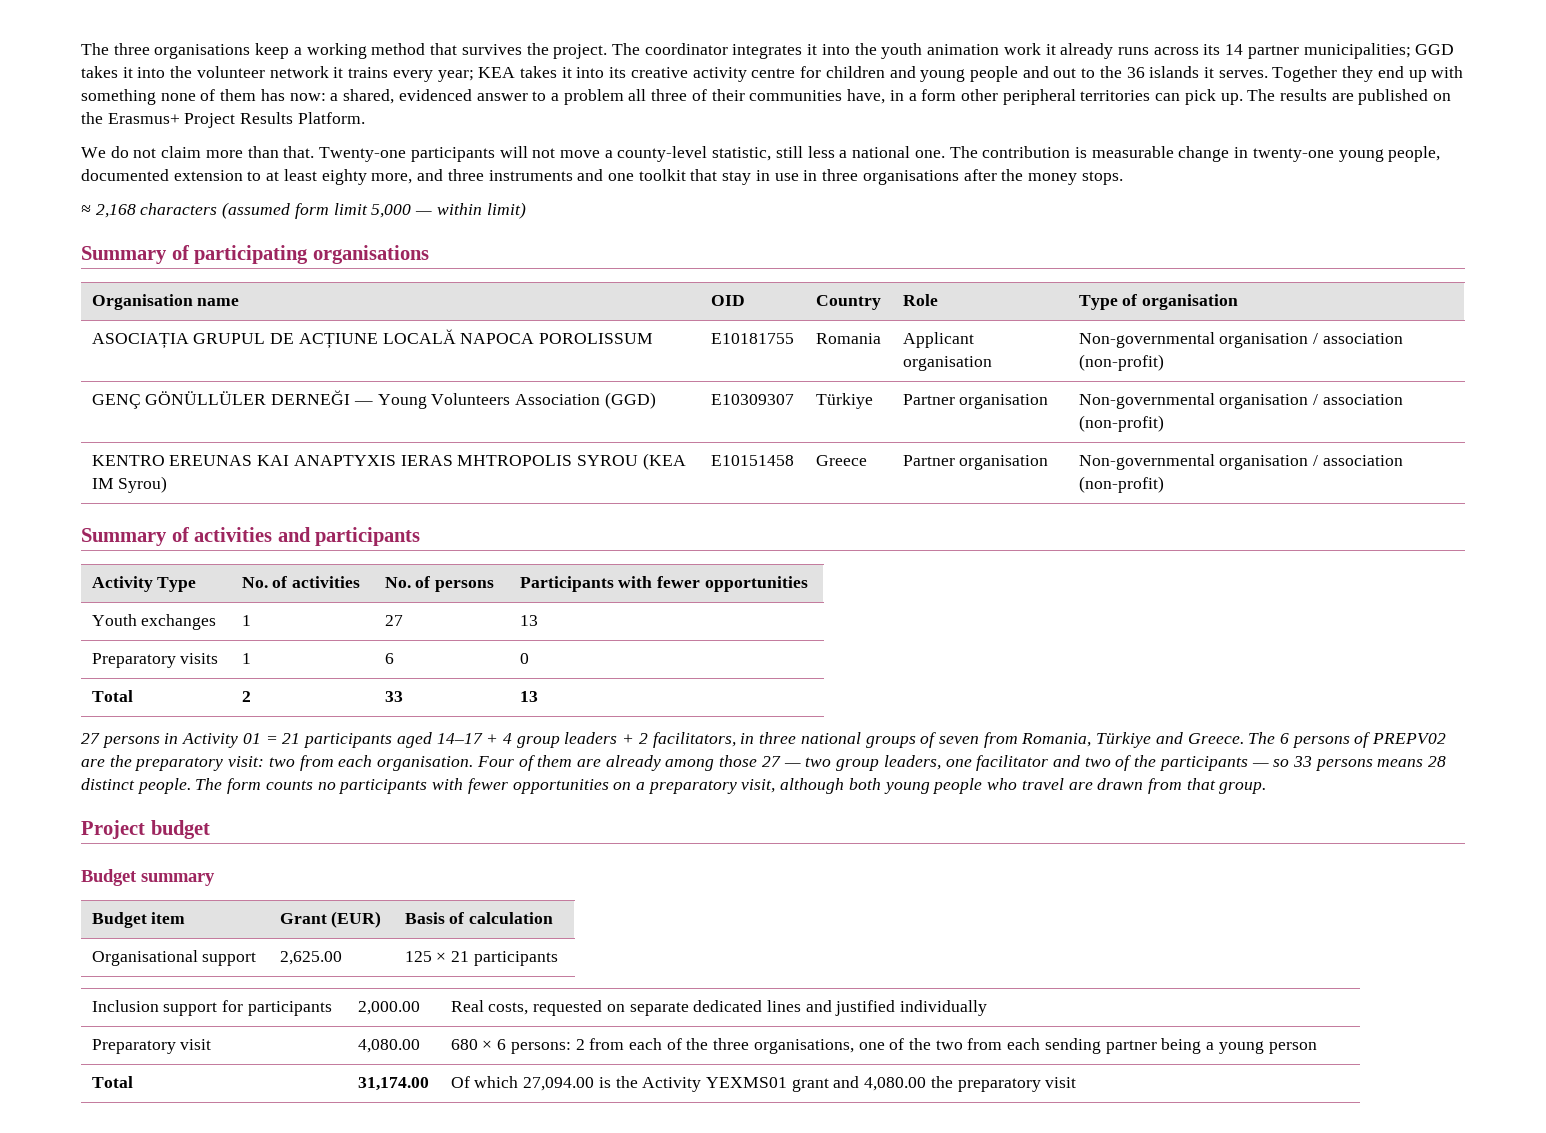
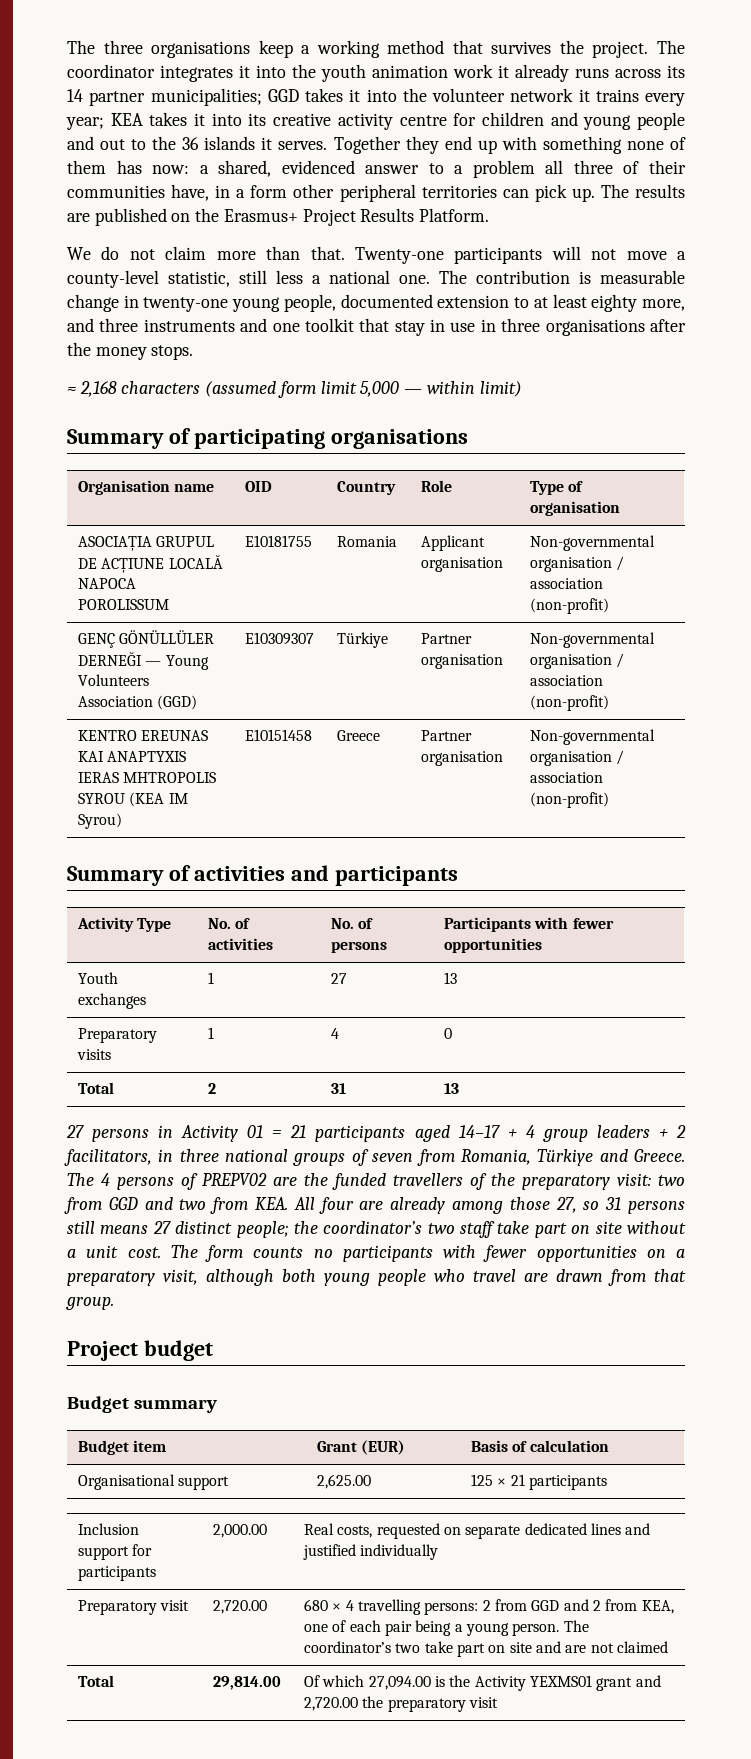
- Preparatory visits | 1 | 6 | 0
+ Preparatory visits | 1 | 4 | 0
- Total | 2 | 33 | 13
+ Total | 2 | 31 | 13
- The 6 persons of PREPV02 are the preparatory visit: two from each organisation. Four of them are already among those 27 — two group leaders, one facilitator and two of the participants — so 33 persons means 28 distinct people.
+ The 4 persons of PREPV02 are the funded travellers of the preparatory visit: two from GGD and two from KEA. All four are already among those 27, so 31 persons still means 27 distinct people; the coordinator’s two staff take part on site without a unit cost.
- Preparatory visit | 4,080.00 | 680 × 6 persons: 2 from each of the three organisations, one of the two from each sending partner being a young person
- Total | 31,174.00 | Of which 27,094.00 is the Activity YEXMS01 grant and 4,080.00 the preparatory visit
+ Preparatory visit | 2,720.00 | 680 × 4 travelling persons: 2 from GGD and 2 from KEA, one of each pair being a young person. The coordinator’s two take part on site and are not claimed
+ Total | 29,814.00 | Of which 27,094.00 is the Activity YEXMS01 grant and 2,720.00 the preparatory visit

